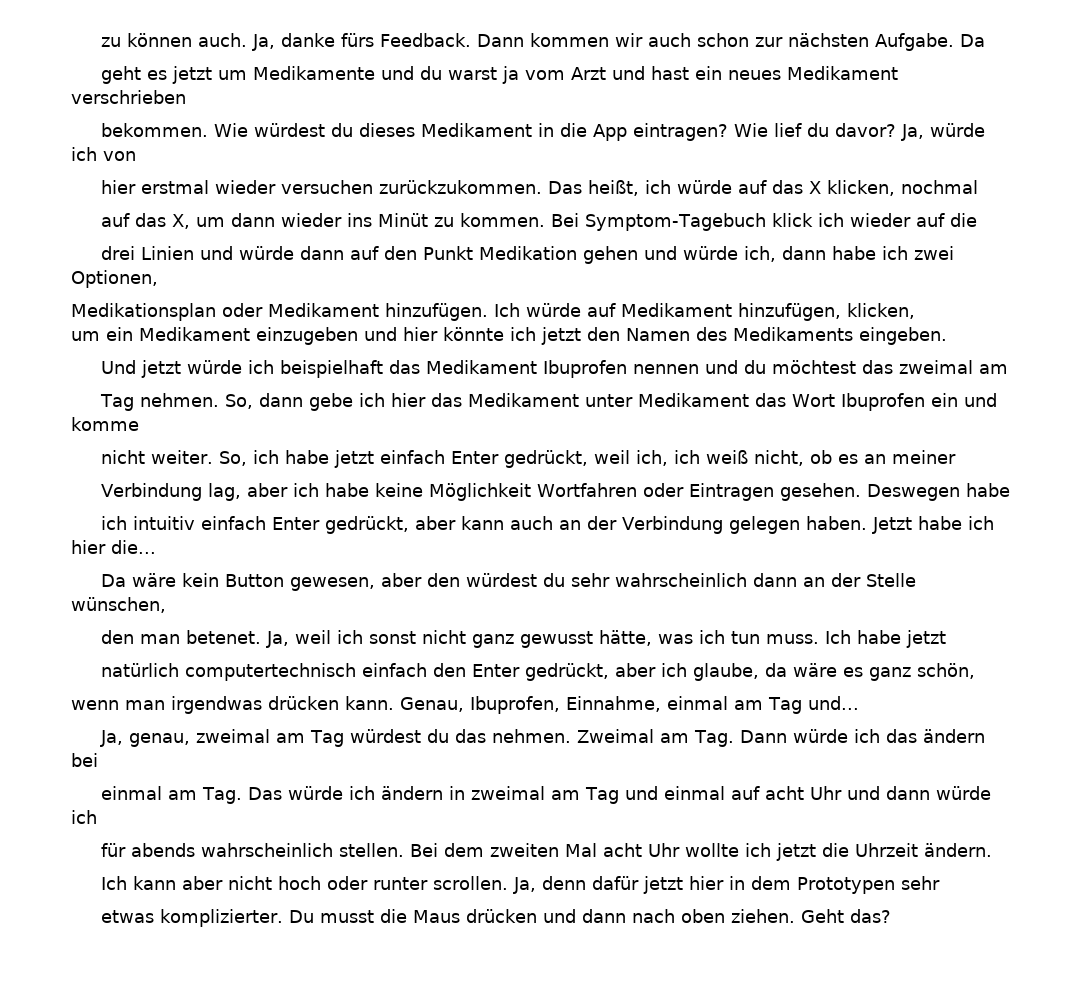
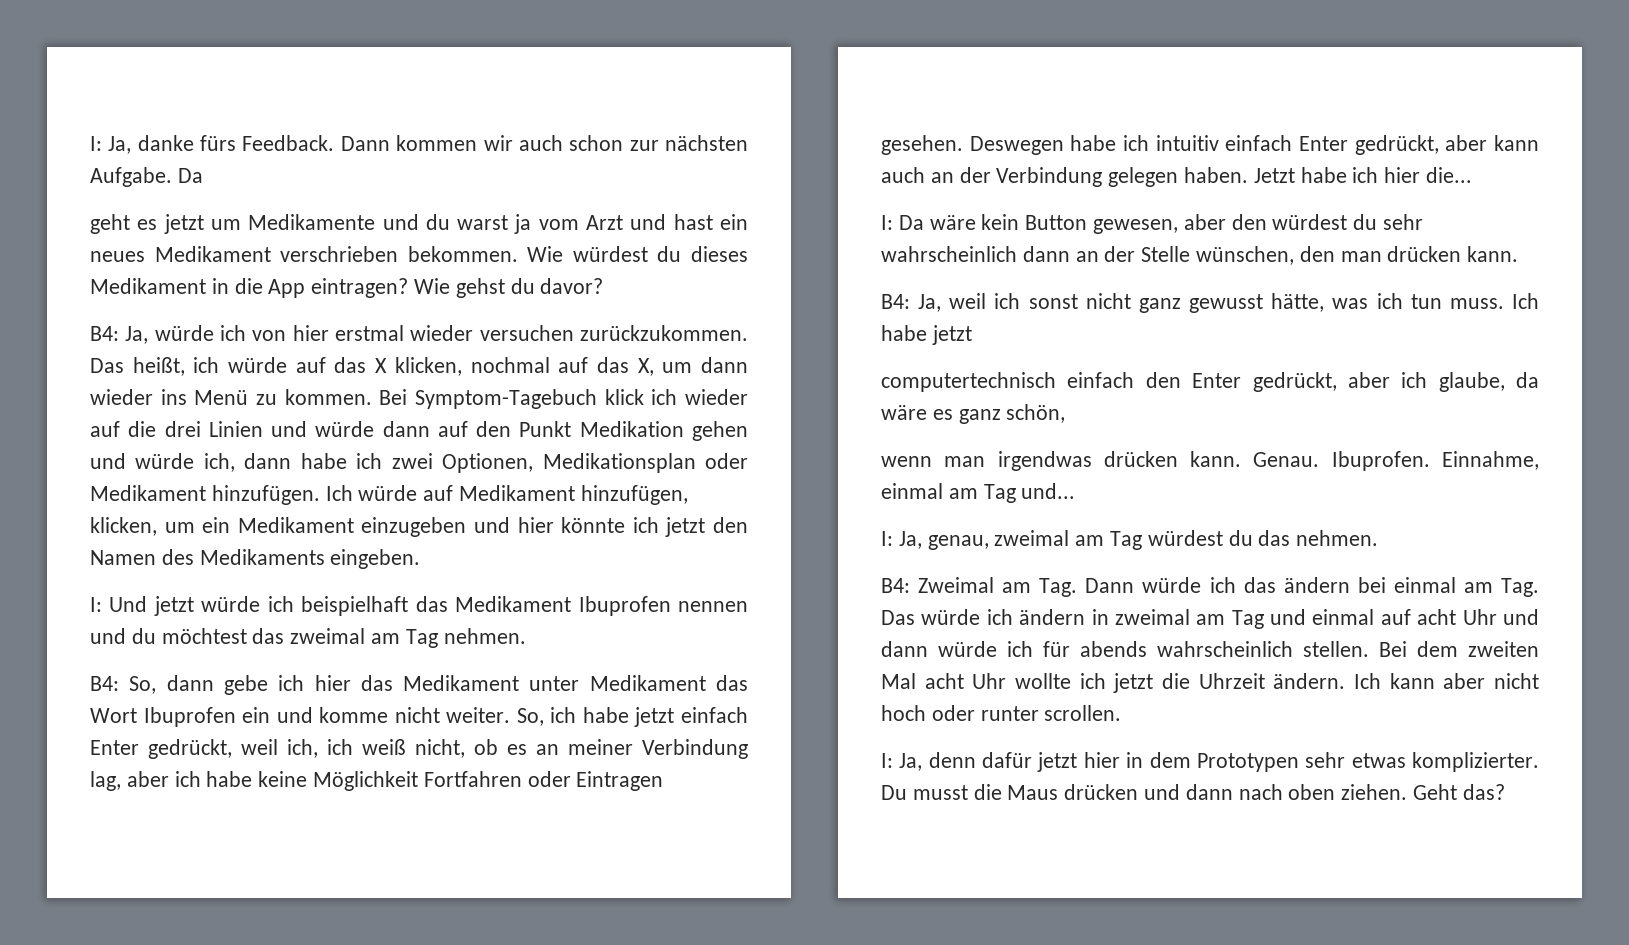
- zu können auch. Ja, danke fürs Feedback.
+ I: Ja, danke fürs Feedback.
- geht es jetzt um Medikamente und du warst ja vom Arzt und hast ein neues Medikament verschrieben
- bekommen.
+ geht es jetzt um Medikamente und du warst ja vom Arzt und hast ein neues Medikament verschrieben bekommen.
- Wie lief du davor? Ja, würde ich von
- hier erstmal wieder versuchen zurückzukommen.
+ Wie gehst du davor?
+ B4: Ja, würde ich von hier erstmal wieder versuchen zurückzukommen.
- Das heißt, ich würde auf das X klicken, nochmal
- auf das X, um dann wieder ins Minüt zu kommen.
+ Das heißt, ich würde auf das X klicken, nochmal auf das X, um dann wieder ins Menü zu kommen.
- Bei Symptom-Tagebuch klick ich wieder auf die
- drei Linien und würde dann auf den Punkt Medikation gehen und würde ich, dann habe ich zwei Optionen,
- Medikationsplan oder Medikament hinzufügen.
+ Bei Symptom-Tagebuch klick ich wieder auf die drei Linien und würde dann auf den Punkt Medikation gehen und würde ich, dann habe ich zwei Optionen, Medikationsplan oder Medikament hinzufügen.
- Ich würde auf Medikament hinzufügen, klicken,
- um ein Medikament einzugeben und hier könnte ich jetzt den Namen des Medikaments eingeben.
+ Ich würde auf Medikament hinzufügen, klicken, um ein Medikament einzugeben und hier könnte ich jetzt den Namen des Medikaments eingeben.
- Und jetzt würde ich beispielhaft das Medikament Ibuprofen nennen und du möchtest das zweimal am
- Tag nehmen. So, dann gebe ich hier das Medikament unter Medikament das Wort Ibuprofen ein und komme
- nicht weiter.
+ I: Und jetzt würde ich beispielhaft das Medikament Ibuprofen nennen und du möchtest das zweimal am Tag nehmen.
+ B4: So, dann gebe ich hier das Medikament unter Medikament das Wort Ibuprofen ein und komme nicht weiter.
- So, ich habe jetzt einfach Enter gedrückt, weil ich, ich weiß nicht, ob es an meiner
- Verbindung lag, aber ich habe keine Möglichkeit Wortfahren oder Eintragen gesehen.
+ So, ich habe jetzt einfach Enter gedrückt, weil ich, ich weiß nicht, ob es an meiner Verbindung lag, aber ich habe keine Möglichkeit Fortfahren oder Eintragen gesehen.
- Deswegen habe
- ich intuitiv einfach Enter gedrückt, aber kann auch an der Verbindung gelegen haben.
+ Deswegen habe ich intuitiv einfach Enter gedrückt, aber kann auch an der Verbindung gelegen haben.
- Da wäre kein Button gewesen, aber den würdest du sehr wahrscheinlich dann an der Stelle wünschen,
- den man betenet. Ja, weil ich sonst nicht ganz gewusst hätte, was ich tun muss.
+ I: Da wäre kein Button gewesen, aber den würdest du sehr wahrscheinlich dann an der Stelle wünschen, den man drücken kann.
+ B4: Ja, weil ich sonst nicht ganz gewusst hätte, was ich tun muss.
- natürlich computertechnisch einfach den Enter gedrückt, aber ich glaube, da wäre es ganz schön,
+ computertechnisch einfach den Enter gedrückt, aber ich glaube, da wäre es ganz schön,
- Genau, Ibuprofen, Einnahme, einmal am Tag und...
+ Genau. Ibuprofen. Einnahme, einmal am Tag und...
- Ja, genau, zweimal am Tag würdest du das nehmen. Zweimal am Tag. Dann würde ich das ändern bei
- einmal am Tag. Das würde ich ändern in zweimal am Tag und einmal auf acht Uhr und dann würde ich
- für abends wahrscheinlich stellen.
+ I: Ja, genau, zweimal am Tag würdest du das nehmen.
+ B4: Zweimal am Tag. Dann würde ich das ändern bei einmal am Tag. Das würde ich ändern in zweimal am Tag und einmal auf acht Uhr und dann würde ich für abends wahrscheinlich stellen.
- Bei dem zweiten Mal acht Uhr wollte ich jetzt die Uhrzeit ändern.
- Ich kann aber nicht hoch oder runter scrollen. Ja, denn dafür jetzt hier in dem Prototypen sehr
- etwas komplizierter.
+ Bei dem zweiten Mal acht Uhr wollte ich jetzt die Uhrzeit ändern. Ich kann aber nicht hoch oder runter scrollen.
+ I: Ja, denn dafür jetzt hier in dem Prototypen sehr etwas komplizierter.

